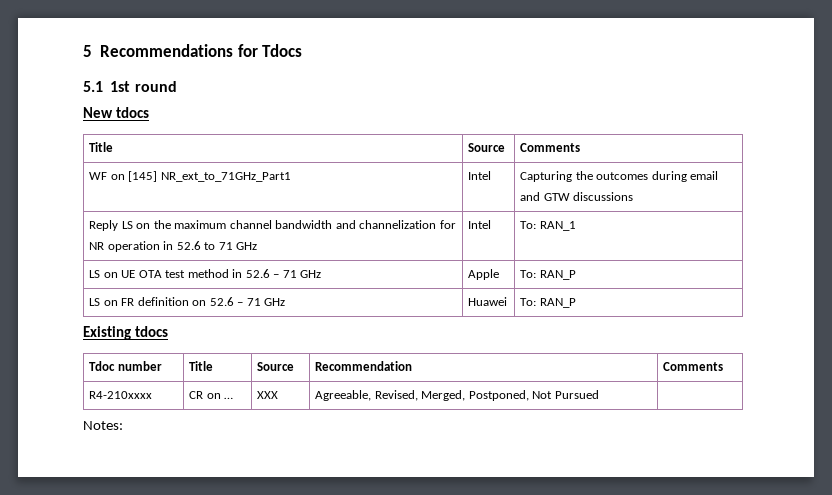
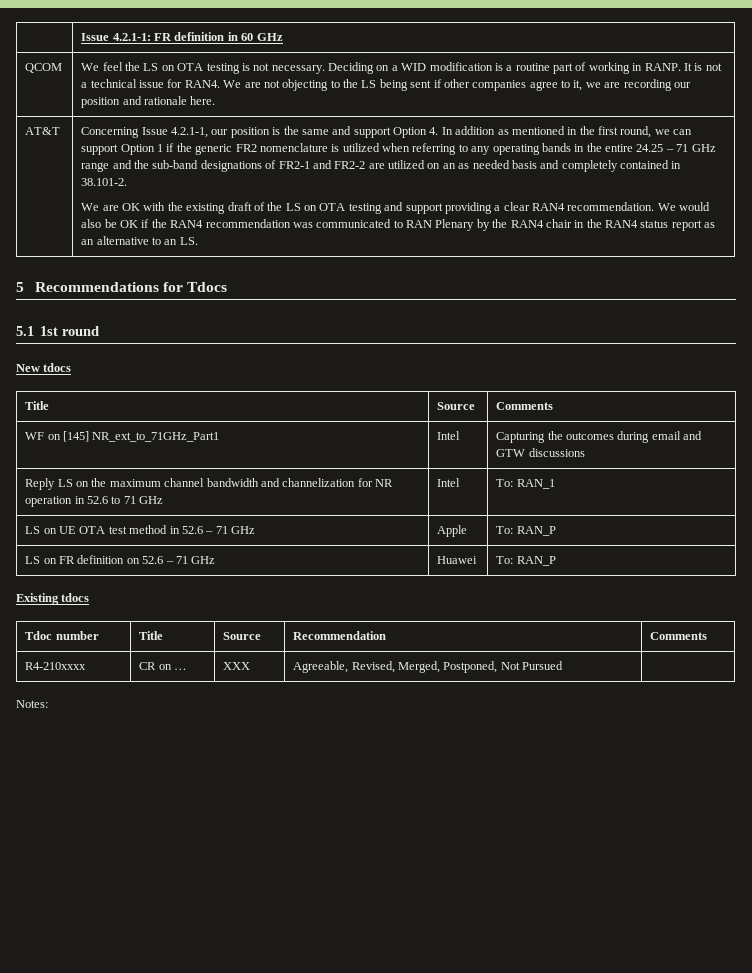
+ | Issue 4.2.1-1: FR definition in 60 GHz
+ QCOM | We feel the LS on OTA testing is not necessary. Deciding on a WID modification is a routine part of working in RANP. It is not a technical issue for RAN4. We are not objecting to the LS being sent if other companies agree to it, we are recording our position and rationale here.
+ AT&T | Concerning Issue 4.2.1-1, our position is the same and support Option 4. In addition as mentioned in the first round, we can support Option 1 if the generic FR2 nomenclature is utilized when referring to any operating bands in the entire 24.25 – 71 GHz range and the sub-band designations of FR2-1 and FR2-2 are utilized on an as needed basis and completely contained in 38.101-2.
+ We are OK with the existing draft of the LS on OTA testing and support providing a clear RAN4 recommendation. We would also be OK if the RAN4 recommendation was communicated to RAN Plenary by the RAN4 chair in the RAN4 status report as an alternative to an LS.

